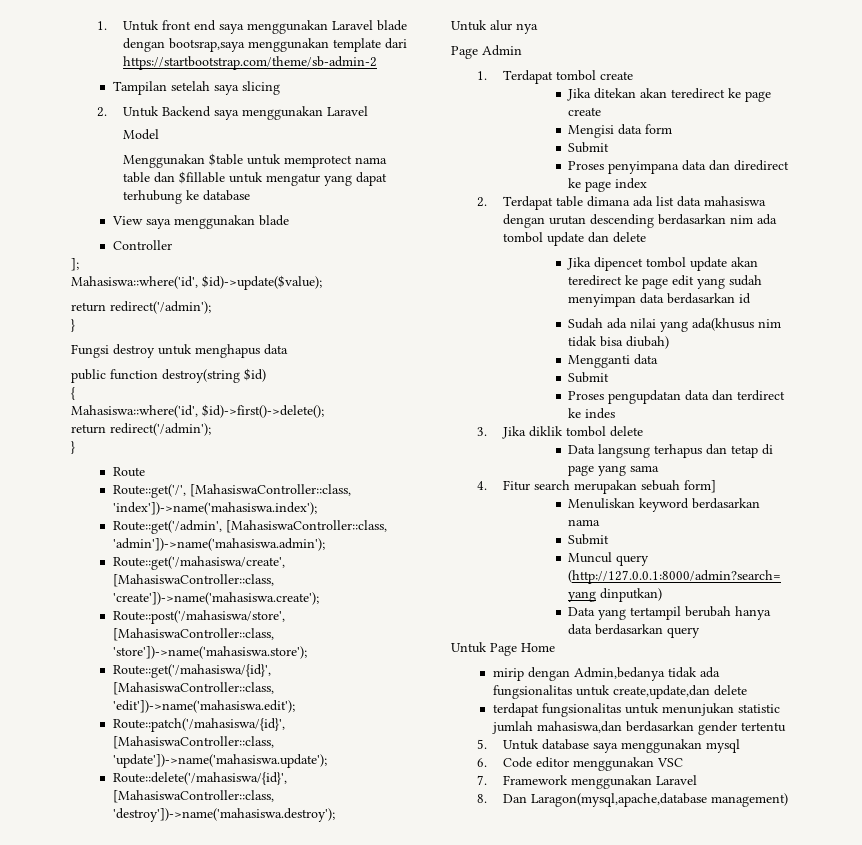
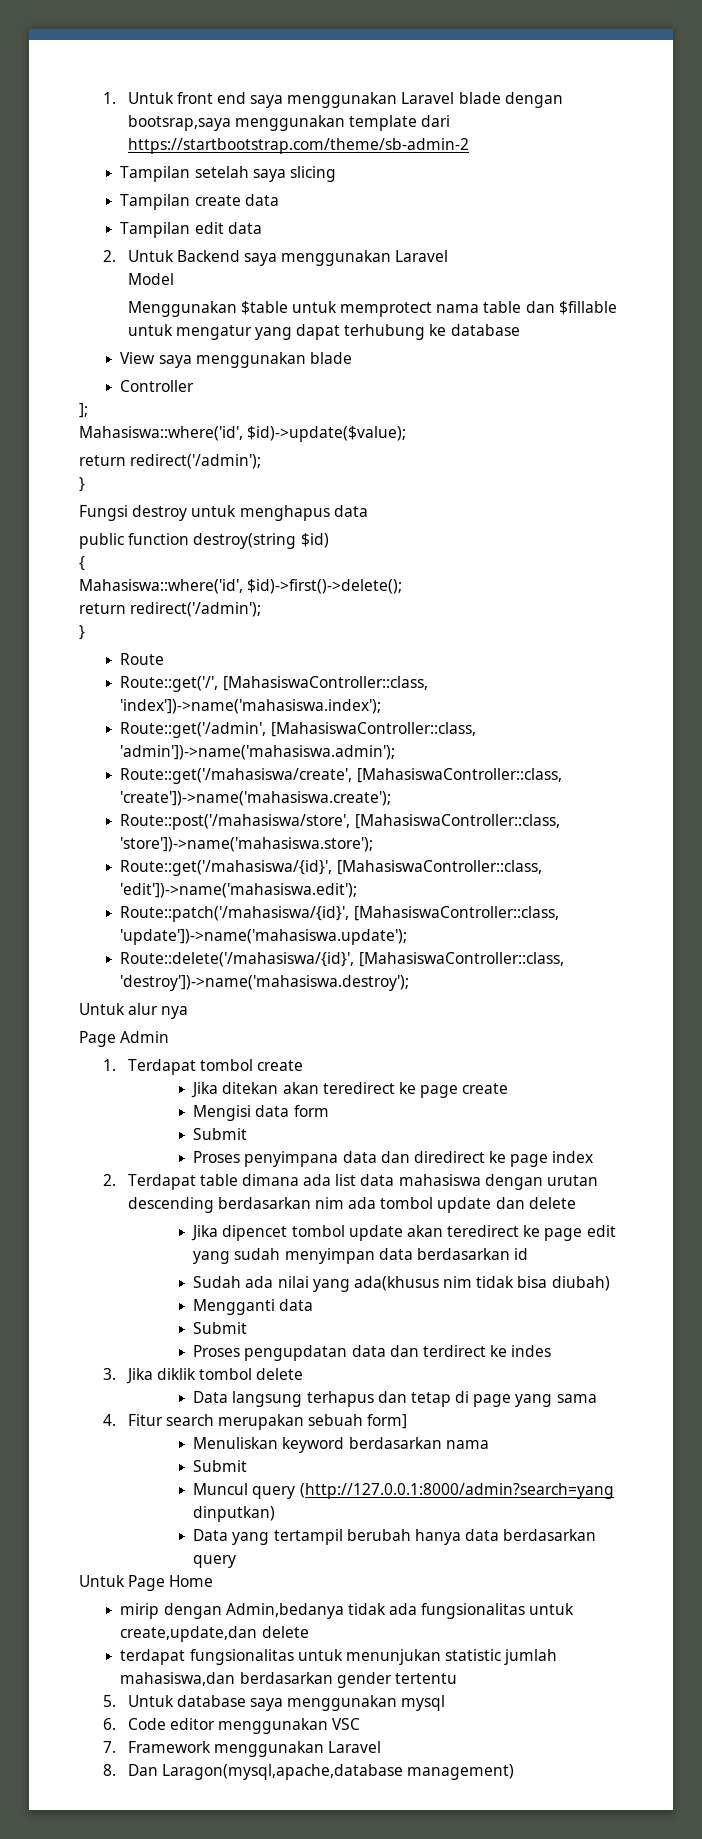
+ Tampilan create data
+ Tampilan edit data

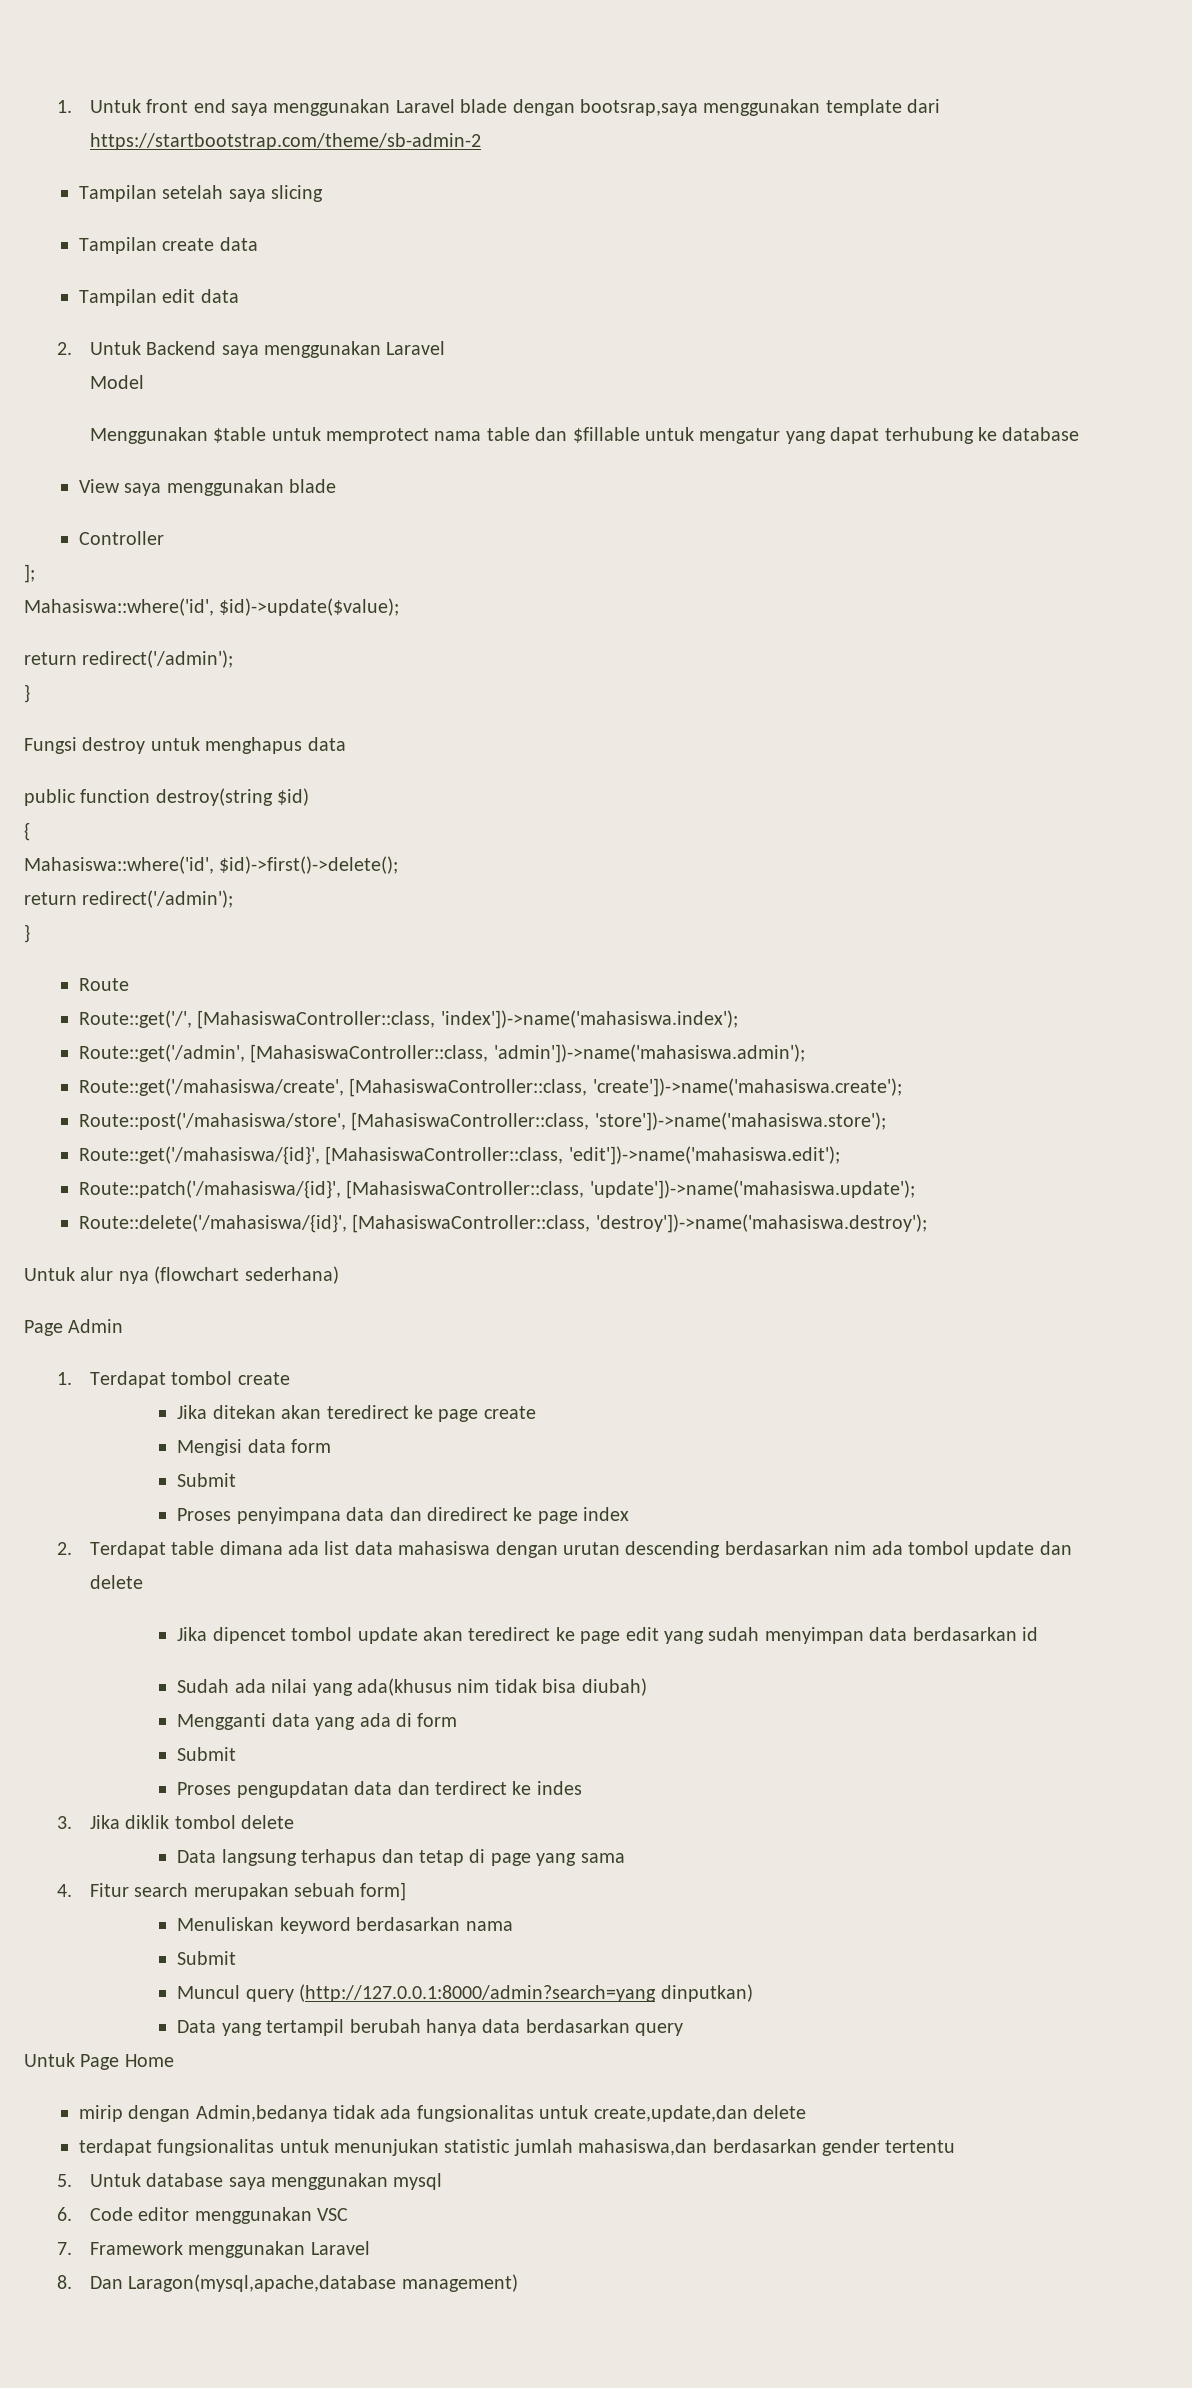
- Untuk alur nya
+ Untuk alur nya (flowchart sederhana)
- Mengganti data
+ Mengganti data yang ada di form

